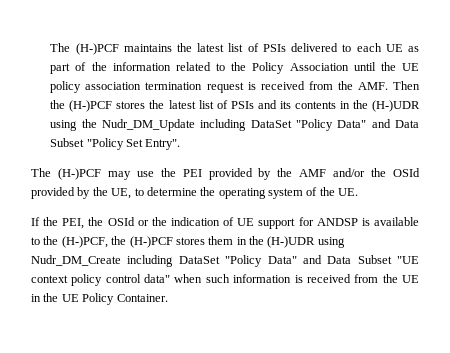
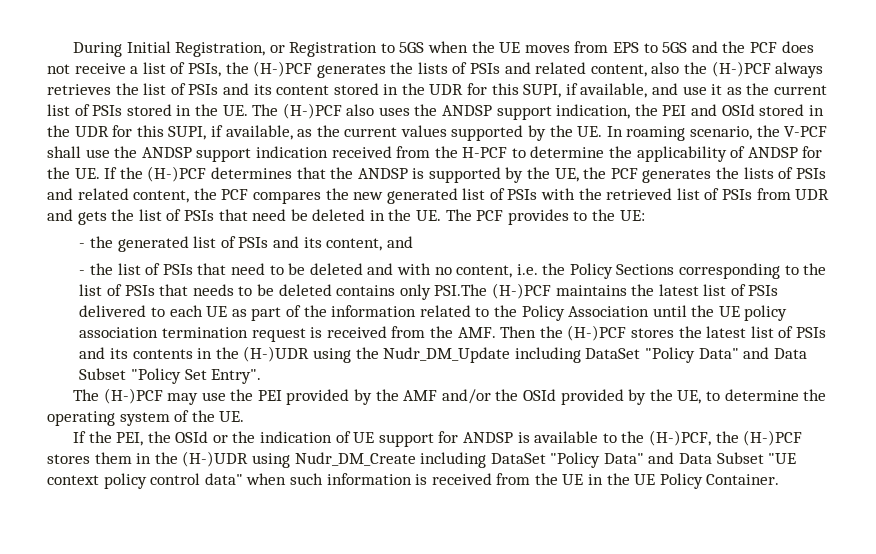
- The (H-)PCF maintains the latest list of PSIs delivered to each UE as part of the information related to the Policy Association until the UE policy association termination request is received from the AMF. Then the (H-)PCF stores the latest list of PSIs and its contents in the (H-)UDR using the Nudr_DM_Update including DataSet "Policy Data" and Data Subset "Policy Set Entry".
+ During Initial Registration, or Registration to 5GS when the UE moves from EPS to 5GS and the PCF does not receive a list of PSIs, the (H-)PCF generates the lists of PSIs and related content, also the (H-)PCF always retrieves the list of PSIs and its content stored in the UDR for this SUPI, if available, and use it as the current list of PSIs stored in the UE. The (H-)PCF also uses the ANDSP support indication, the PEI and OSId stored in the UDR for this SUPI, if available, as the current values supported by the UE. In roaming scenario, the V-PCF shall use the ANDSP support indication received from the H-PCF to determine the applicability of ANDSP for the UE. If the (H-)PCF determines that the ANDSP is supported by the UE, the PCF generates the lists of PSIs and related content, the PCF compares the new generated list of PSIs with the retrieved list of PSIs from UDR and gets the list of PSIs that need be deleted in the UE. The PCF provides to the UE:
+ - the generated list of PSIs and its content, and
+ - the list of PSIs that need to be deleted and with no content, i.e. the Policy Sections corresponding to the list of PSIs that needs to be deleted contains only PSI.The (H-)PCF maintains the latest list of PSIs delivered to each UE as part of the information related to the Policy Association until the UE policy association termination request is received from the AMF. Then the (H-)PCF stores the latest list of PSIs and its contents in the (H-)UDR using the Nudr_DM_Update including DataSet "Policy Data" and Data Subset "Policy Set Entry".

